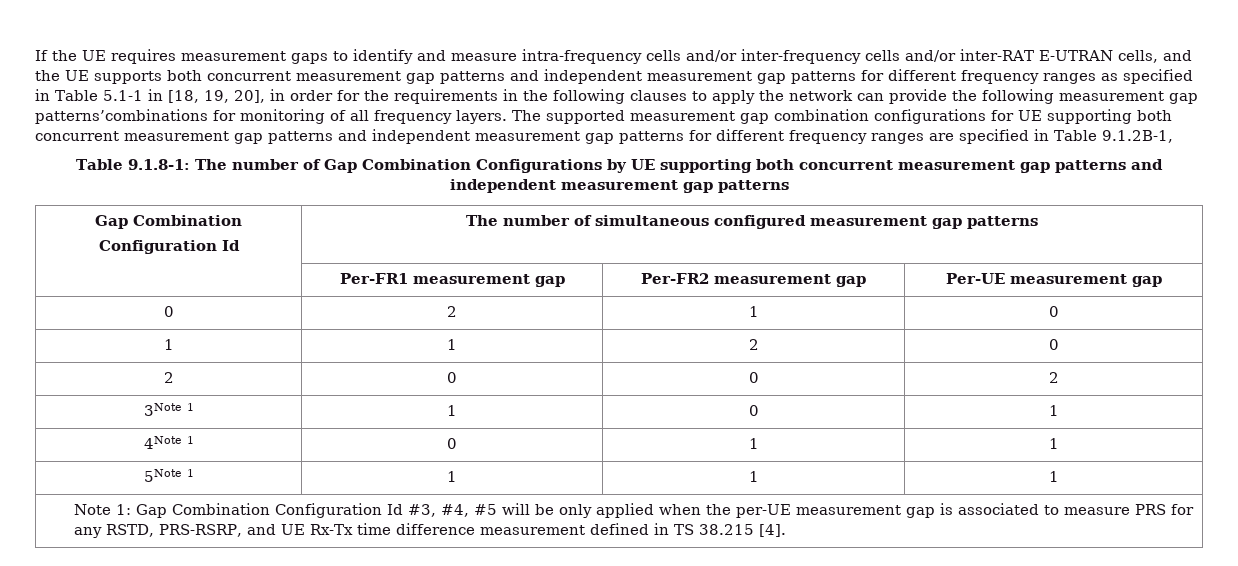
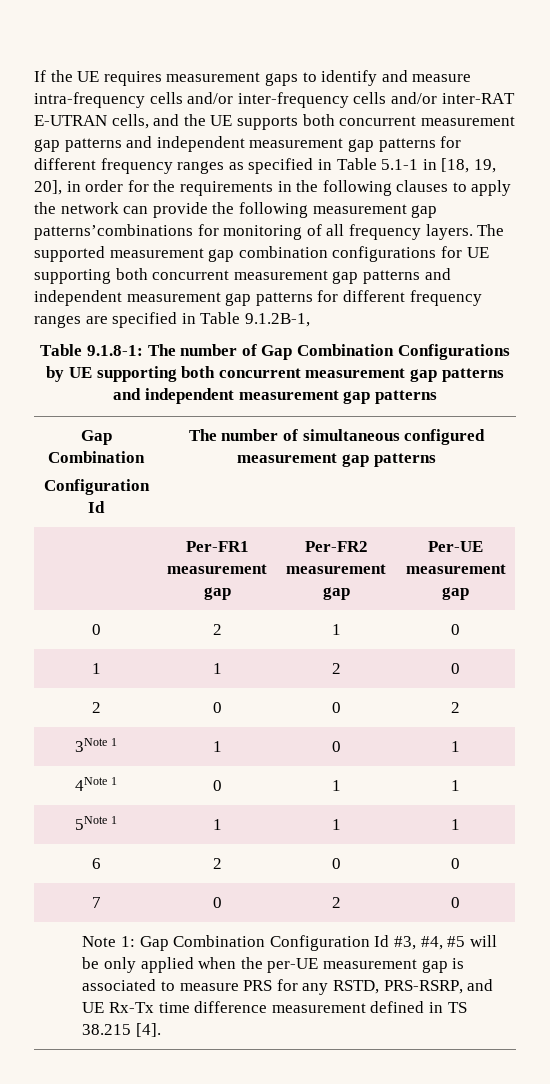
+ 6 | 2 | 0 | 0
+ 7 | 0 | 2 | 0

